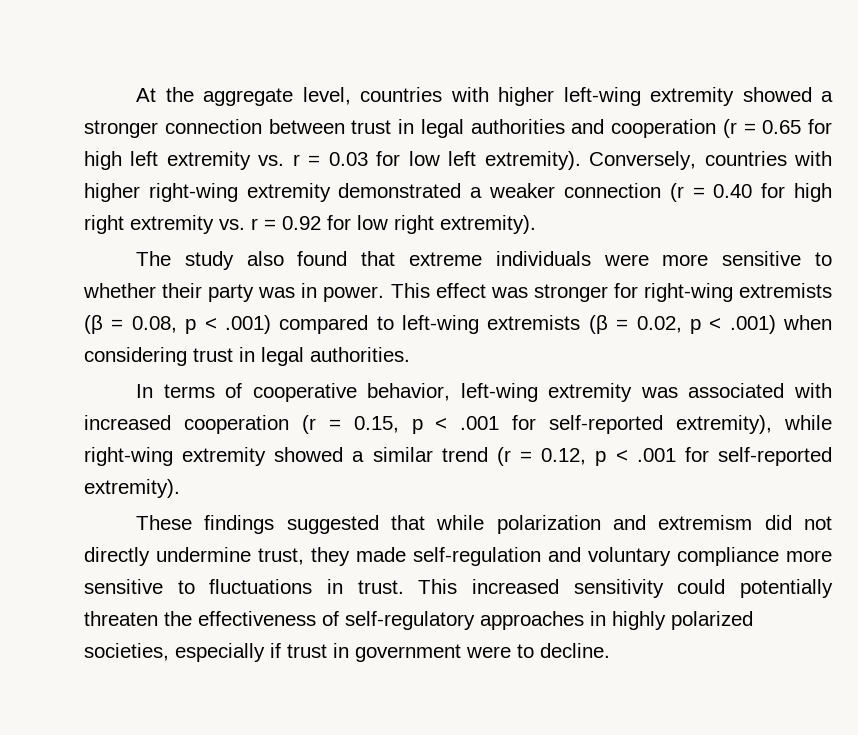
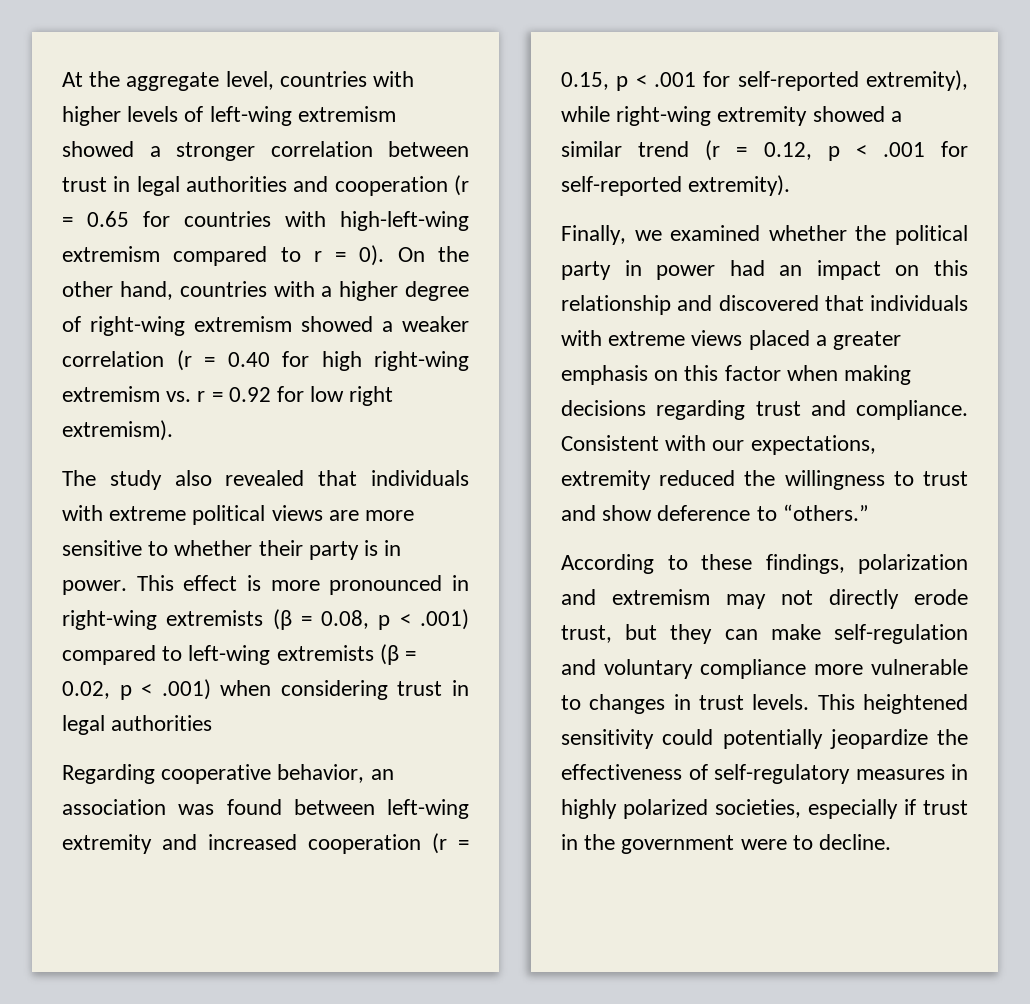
- At the aggregate level, countries with higher left-wing extremity showed a stronger connection between trust in legal authorities and cooperation (r = 0.65 for high left extremity vs. r = 0.03 for low left extremity). Conversely, countries with higher right-wing extremity demonstrated a weaker connection (r = 0.40 for high right extremity vs. r = 0.92 for low right extremity).
+ At the aggregate level, countries with higher levels of left-wing extremism showed a stronger correlation between trust in legal authorities and cooperation (r = 0.65 for countries with high-left-wing extremism compared to r = 0). On the other hand, countries with a higher degree of right-wing extremism showed a weaker correlation (r = 0.40 for high right-wing extremism vs. r = 0.92 for low right extremism).
- The study also found that extreme individuals were more sensitive to whether their party was in power.
+ The study also revealed that individuals with extreme political views are more sensitive to whether their party is in power.
- This effect was stronger for right-wing extremists (β = 0.08, p < .001) compared to left-wing extremists (β = 0.02, p < .001) when considering trust in legal authorities.
- In terms of cooperative behavior, left-wing extremity was associated with increased cooperation (r = 0.15, p < .001 for self-reported extremity), while right-wing extremity showed a similar trend (r = 0.12, p < .001 for self-reported extremity).
+ This effect is more pronounced in right-wing extremists (β = 0.08, p < .001) compared to left-wing extremists (β = 0.02, p < .001) when considering trust in legal authorities
+ Regarding cooperative behavior, an association was found between left-wing extremity and increased cooperation (r = 0.15, p < .001 for self-reported extremity), while right-wing extremity showed a similar trend (r = 0.12, p < .001 for self-reported extremity).
- These findings suggested that while polarization and extremism did not directly undermine trust, they made self-regulation and voluntary compliance more sensitive to fluctuations in trust. This increased sensitivity could potentially threaten the effectiveness of self-regulatory approaches in highly polarized societies, especially if trust in government were to decline.
+ Finally, we examined whether the political party in power had an impact on this relationship and discovered that individuals with extreme views placed a greater emphasis on this factor when making decisions regarding trust and compliance. Consistent with our expectations, extremity reduced the willingness to trust and show deference to “others.”
+ According to these findings, polarization and extremism may not directly erode trust, but they can make self-regulation and voluntary compliance more vulnerable to changes in trust levels. This heightened sensitivity could potentially jeopardize the effectiveness of self-regulatory measures in highly polarized societies, especially if trust in the government were to decline.

